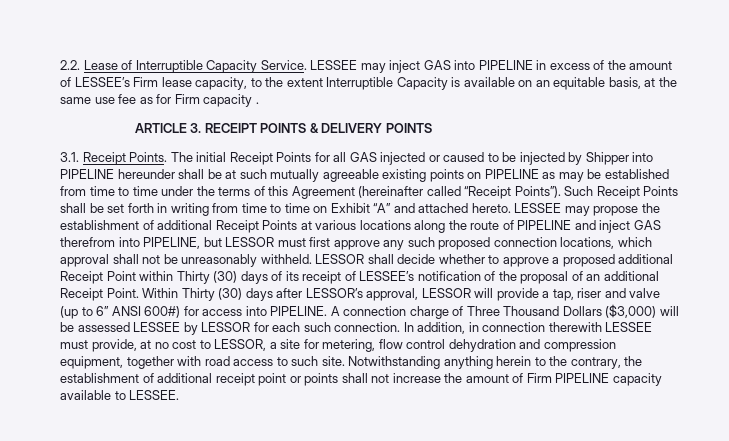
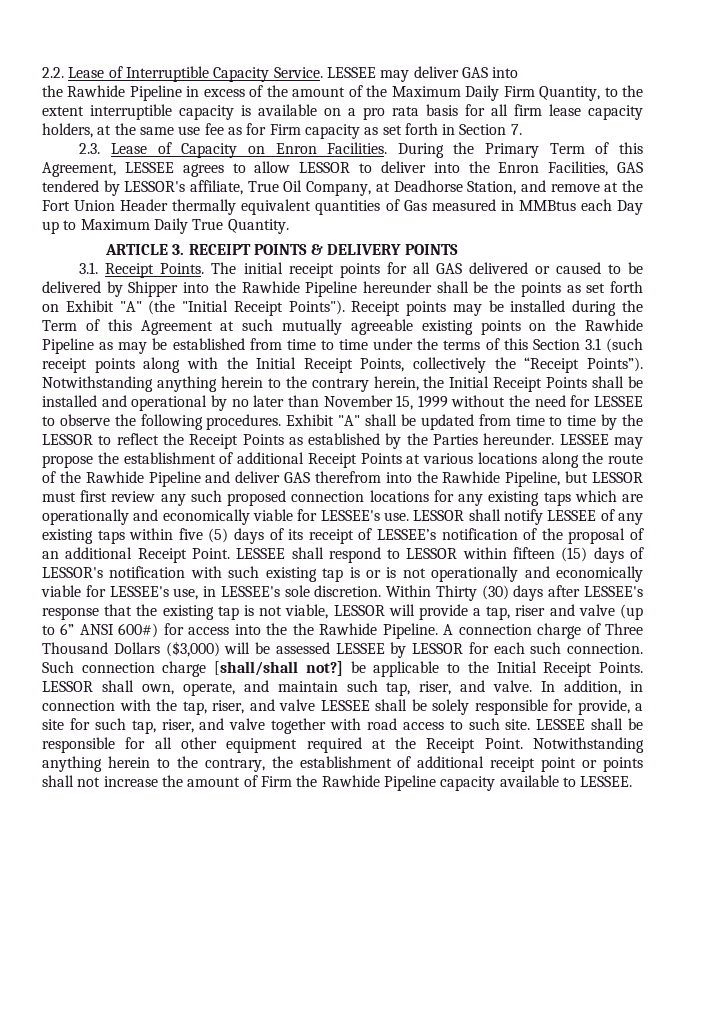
- LESSEE may inject GAS into PIPELINE in excess of the amount of LESSEE’s Firm lease capacity, to the extent Interruptible Capacity is available on an equitable basis, at the same use fee as for Firm capacity .
+ LESSEE may deliver GAS into
+ the Rawhide Pipeline in excess of the amount of the Maximum Daily Firm Quantity, to the extent interruptible capacity is available on a pro rata basis for all firm lease capacity holders, at the same use fee as for Firm capacity as set forth in Section 7.
+ 2.3. Lease of Capacity on Enron Facilities. During the Primary Term of this Agreement, LESSEE agrees to allow LESSOR to deliver into the Enron Facilities, GAS tendered by LESSOR's affiliate, True Oil Company, at Deadhorse Station, and remove at the Fort Union Header thermally equivalent quantities of Gas measured in MMBtus each Day up to Maximum Daily True Quantity.
- The initial Receipt Points for all GAS injected or caused to be injected by Shipper into PIPELINE hereunder shall be at such mutually agreeable existing points on PIPELINE as may be established from time to time under the terms of this Agreement (hereinafter called “Receipt Points”). Such Receipt Points shall be set forth in writing from time to time on Exhibit “A” and attached hereto.
+ The initial receipt points for all GAS delivered or caused to be delivered by Shipper into the Rawhide Pipeline hereunder shall be the points as set forth on Exhibit "A" (the "Initial Receipt Points"). Receipt points may be installed during the Term of this Agreement at such mutually agreeable existing points on the Rawhide Pipeline as may be established from time to time under the terms of this Section 3.1 (such receipt points along with the Initial Receipt Points, collectively the “Receipt Points”). Notwithstanding anything herein to the contrary herein, the Initial Receipt Points shall be installed and operational by no later than November 15, 1999 without the need for LESSEE to observe the following procedures. Exhibit "A" shall be updated from time to time by the LESSOR to reflect the Receipt Points as established by the Parties hereunder.
- LESSEE may propose the establishment of additional Receipt Points at various locations along the route of PIPELINE and inject GAS therefrom into PIPELINE, but LESSOR must first approve any such proposed connection locations, which approval shall not be unreasonably withheld. LESSOR shall decide whether to approve a proposed additional Receipt Point within Thirty (30) days of its receipt of LESSEE’s notification of the proposal of an additional Receipt Point.
+ LESSEE may propose the establishment of additional Receipt Points at various locations along the route of the Rawhide Pipeline and deliver GAS therefrom into the Rawhide Pipeline, but LESSOR must first review any such proposed connection locations for any existing taps which are operationally and economically viable for LESSEE's use. LESSOR shall notify LESSEE of any existing taps within five (5) days of its receipt of LESSEE’s notification of the proposal of an additional Receipt Point.
+ LESSEE shall respond to LESSOR within fifteen (15) days of LESSOR's notification with such existing tap is or is not operationally and economically viable for LESSEE's use, in LESSEE's sole discretion.
- Within Thirty (30) days after LESSOR’s approval, LESSOR will provide a tap, riser and valve (up to 6” ANSI 600#) for access into PIPELINE.
+ Within Thirty (30) days after LESSEE's response that the existing tap is not viable, LESSOR will provide a tap, riser and valve (up to 6” ANSI 600#) for access into the the Rawhide Pipeline.
- In addition, in connection therewith LESSEE must provide, at no cost to LESSOR, a site for metering, flow control dehydration and compression equipment, together with road access to such site.
+ Such connection charge [shall/shall not?] be applicable to the Initial Receipt Points. LESSOR shall own, operate, and maintain such tap, riser, and valve. In addition, in connection with the tap, riser, and valve LESSEE shall be solely responsible for provide, a site for such tap, riser, and valve together with road access to such site.
+ LESSEE shall be responsible for all other equipment required at the Receipt Point.
- Notwithstanding anything herein to the contrary, the establishment of additional receipt point or points shall not increase the amount of Firm PIPELINE capacity available to LESSEE.
+ Notwithstanding anything herein to the contrary, the establishment of additional receipt point or points shall not increase the amount of Firm the Rawhide Pipeline capacity available to LESSEE.

